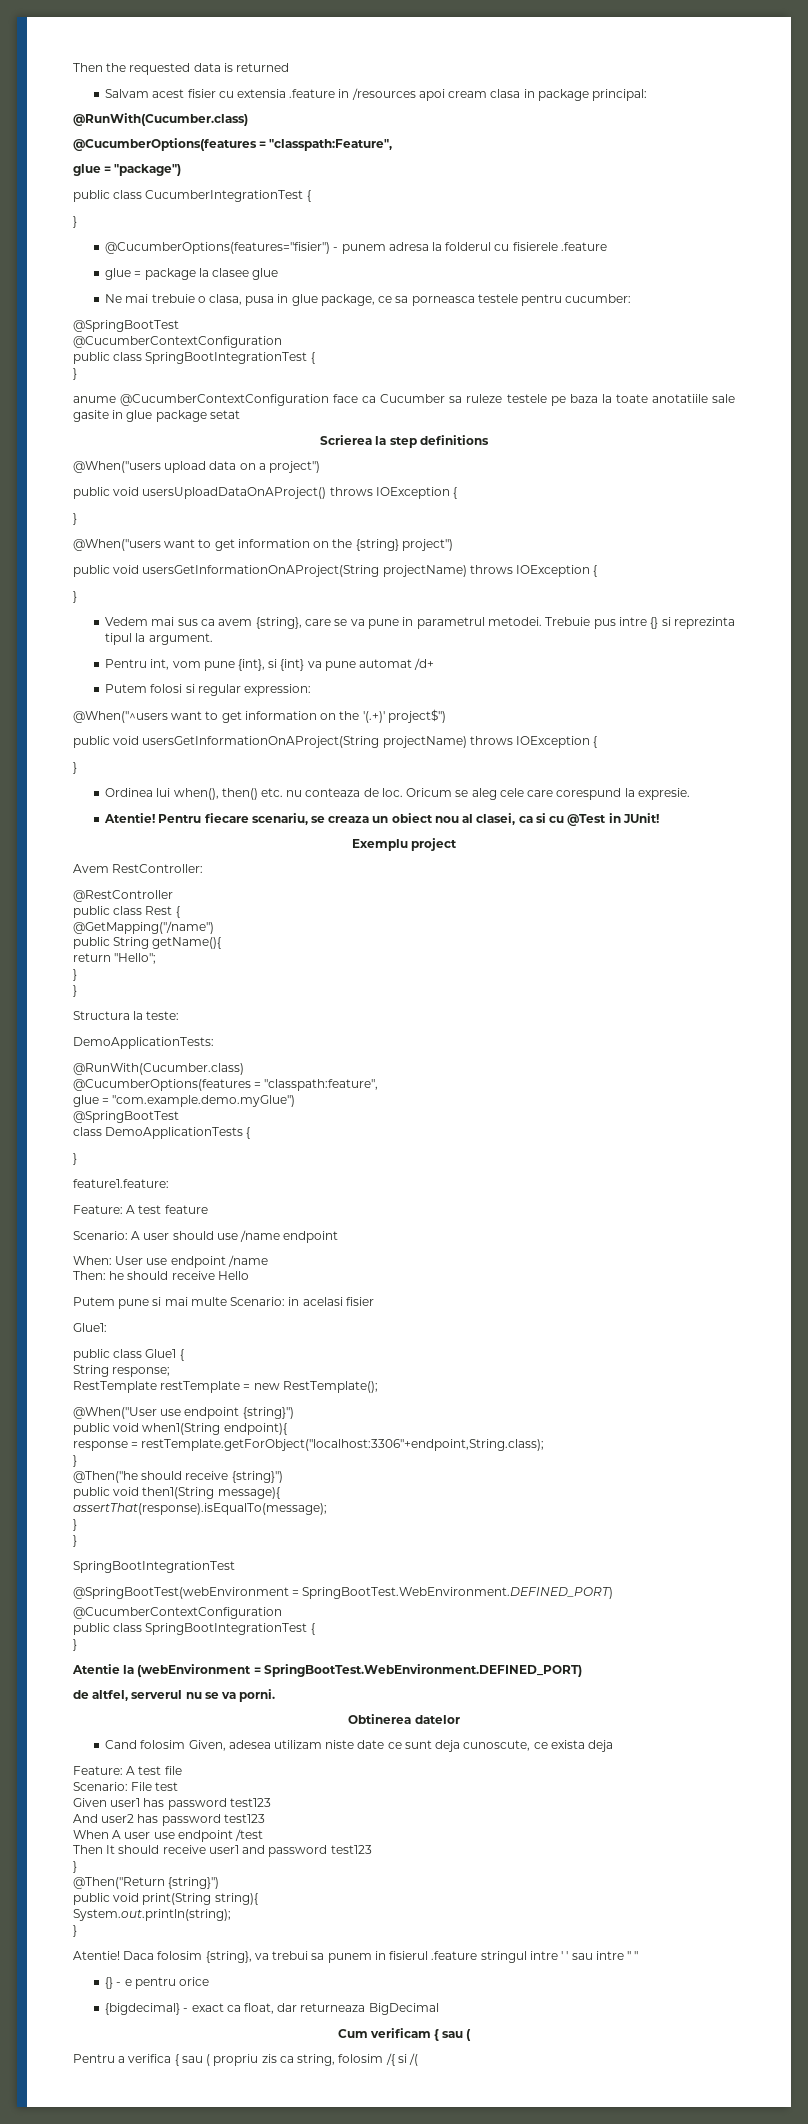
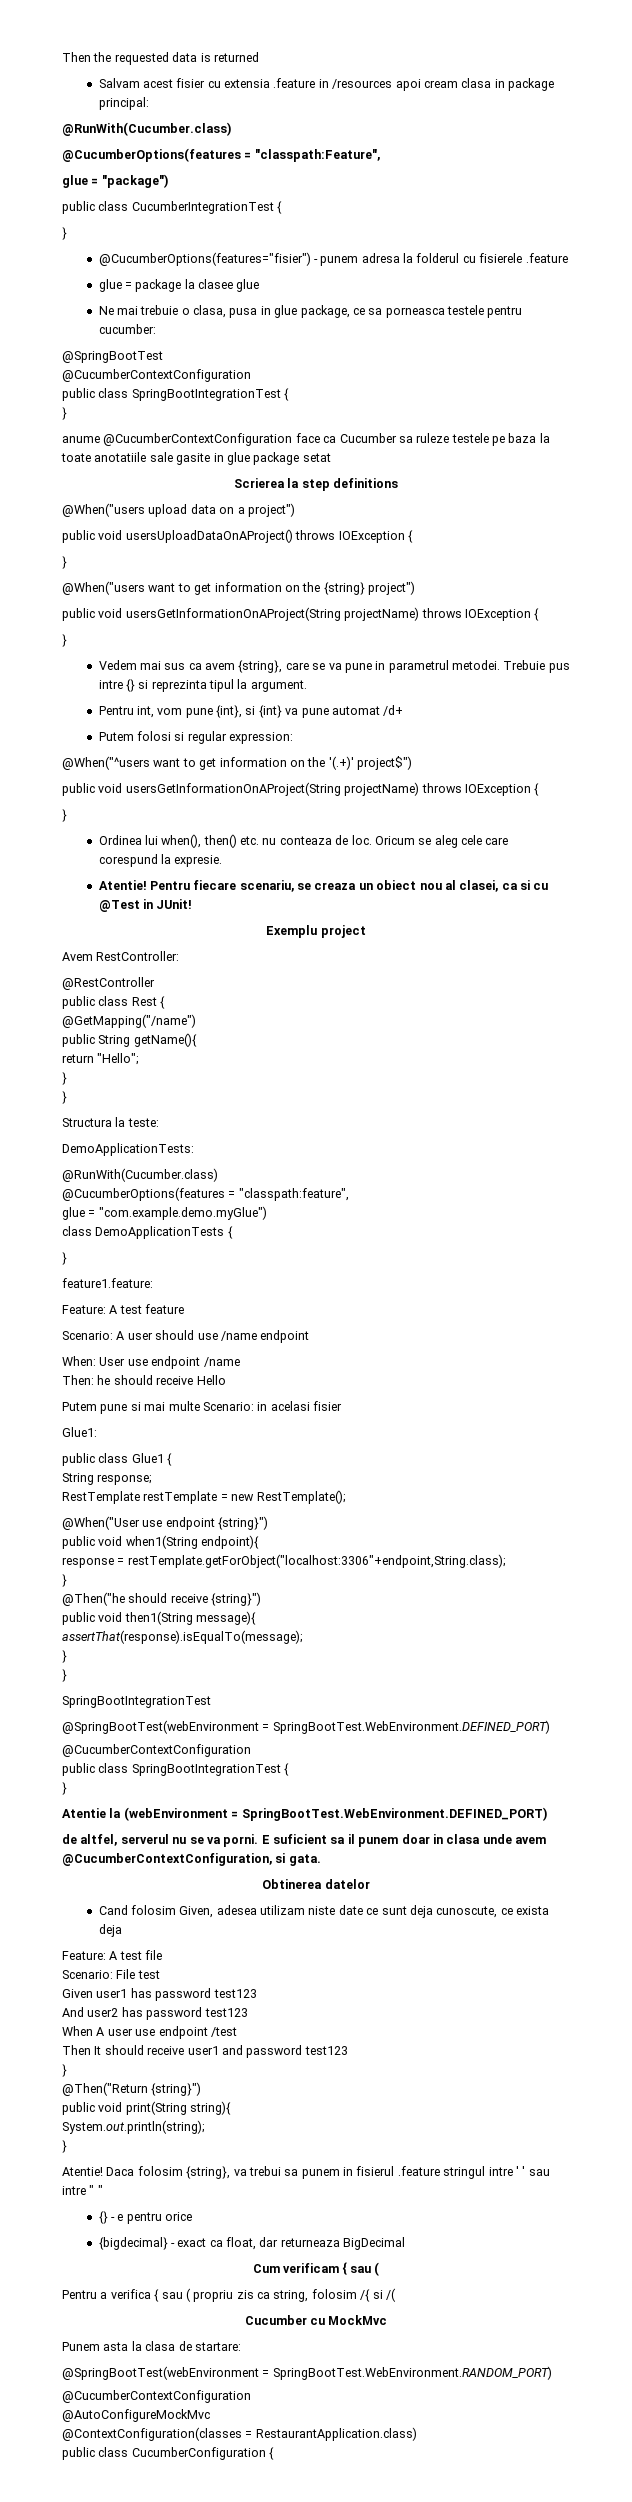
  glue = "com.example.demo.myGlue")
- @SpringBootTest
+ E suficient sa il punem doar in clasa unde avem @CucumberContextConfiguration, si gata.
+ Cucumber cu MockMvc
+ Punem asta la clasa de startare:
+ @SpringBootTest(webEnvironment = SpringBootTest.WebEnvironment.RANDOM_PORT)
+ @CucumberContextConfiguration
+ @AutoConfigureMockMvc
+ @ContextConfiguration(classes = RestaurantApplication.class)
+ public class CucumberConfiguration {

